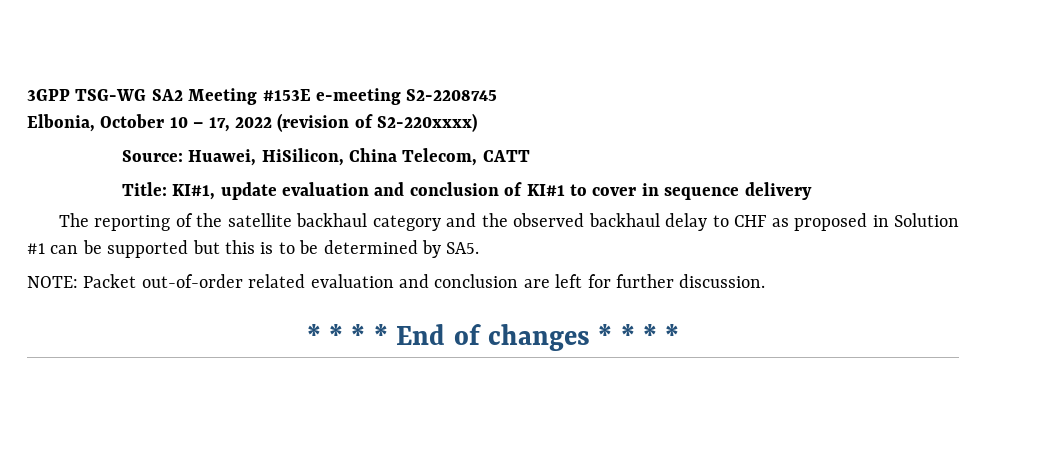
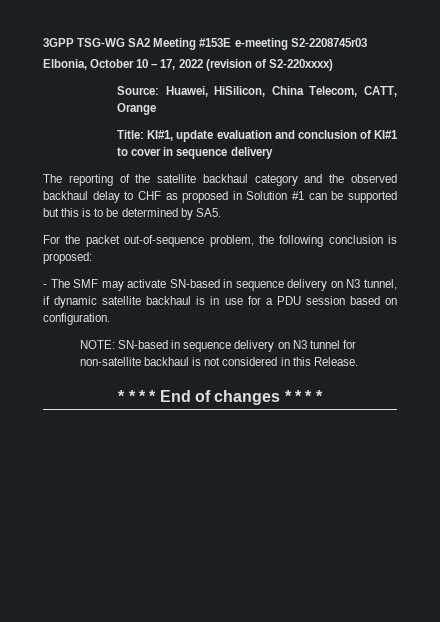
- 3GPP TSG-WG SA2 Meeting #153E e-meeting S2-2208745
+ 3GPP TSG-WG SA2 Meeting #153E e-meeting S2-2208745r03
- Source: Huawei, HiSilicon, China Telecom, CATT
+ Source: Huawei, HiSilicon, China Telecom, CATT, Orange
- NOTE: Packet out-of-order related evaluation and conclusion are left for further discussion.
+ For the packet out-of-sequence problem, the following conclusion is proposed:
+ - The SMF may activate SN-based in sequence delivery on N3 tunnel, if dynamic satellite backhaul is in use for a PDU session based on configuration.
+ NOTE: SN-based in sequence delivery on N3 tunnel for non-satellite backhaul is not considered in this Release.

